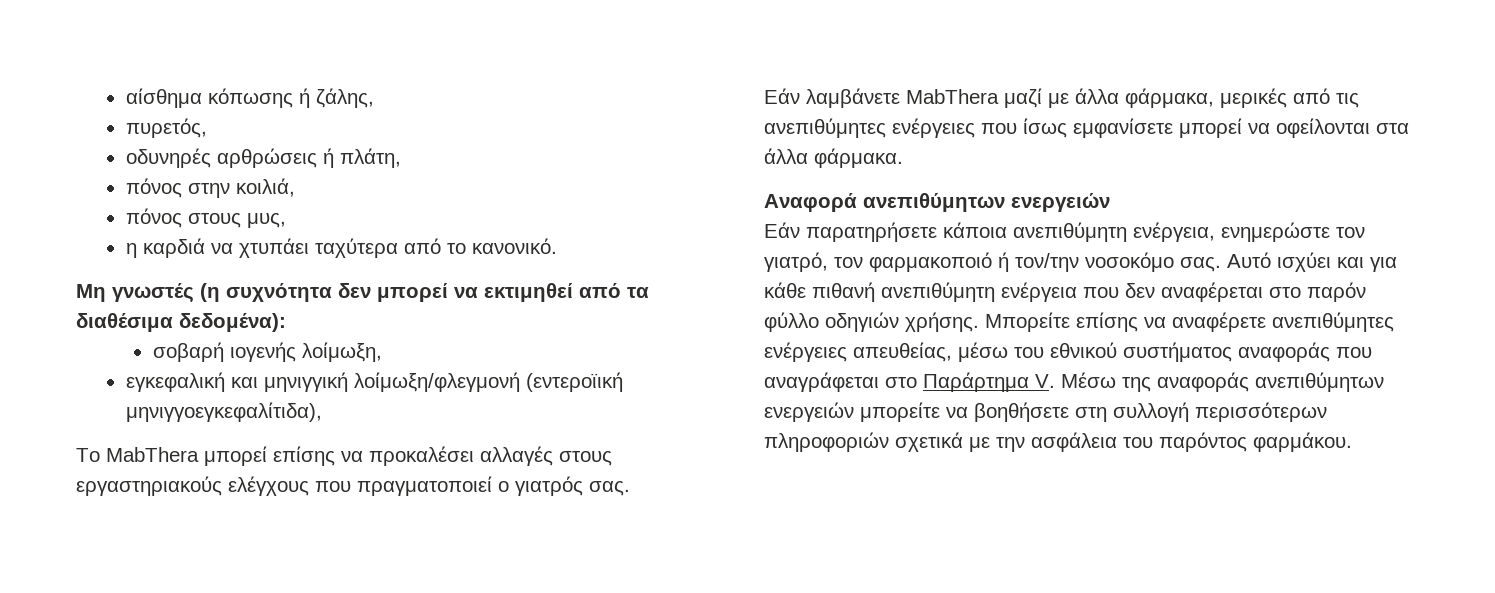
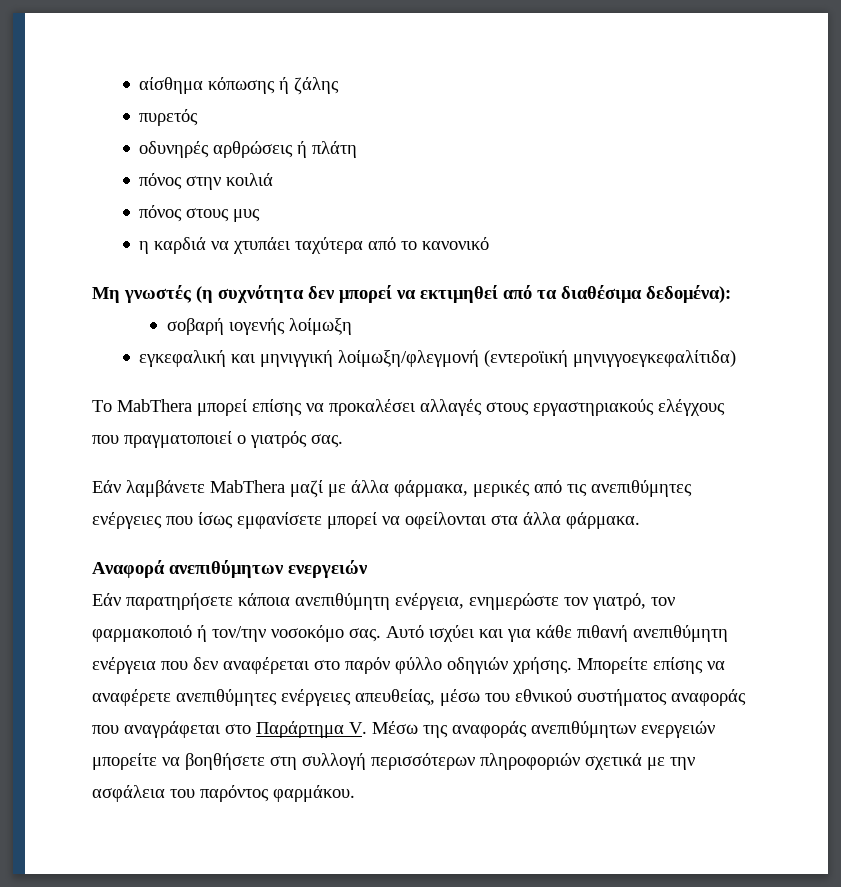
- αίσθημα κόπωσης ή ζάλης,
- πυρετός,
+ αίσθημα κόπωσης ή ζάλης
+ πυρετός
- οδυνηρές αρθρώσεις ή πλάτη,
+ οδυνηρές αρθρώσεις ή πλάτη
- πόνος στην κοιλιά,
+ πόνος στην κοιλιά
- πόνος στους μυς,
+ πόνος στους μυς
- η καρδιά να χτυπάει ταχύτερα από το κανονικό.
+ η καρδιά να χτυπάει ταχύτερα από το κανονικό
- σοβαρή ιογενής λοίμωξη,
+ σοβαρή ιογενής λοίμωξη
- εγκεφαλική και μηνιγγική λοίμωξη/φλεγμονή (εντεροϊική μηνιγγοεγκεφαλίτιδα),
+ εγκεφαλική και μηνιγγική λοίμωξη/φλεγμονή (εντεροϊική μηνιγγοεγκεφαλίτιδα)

